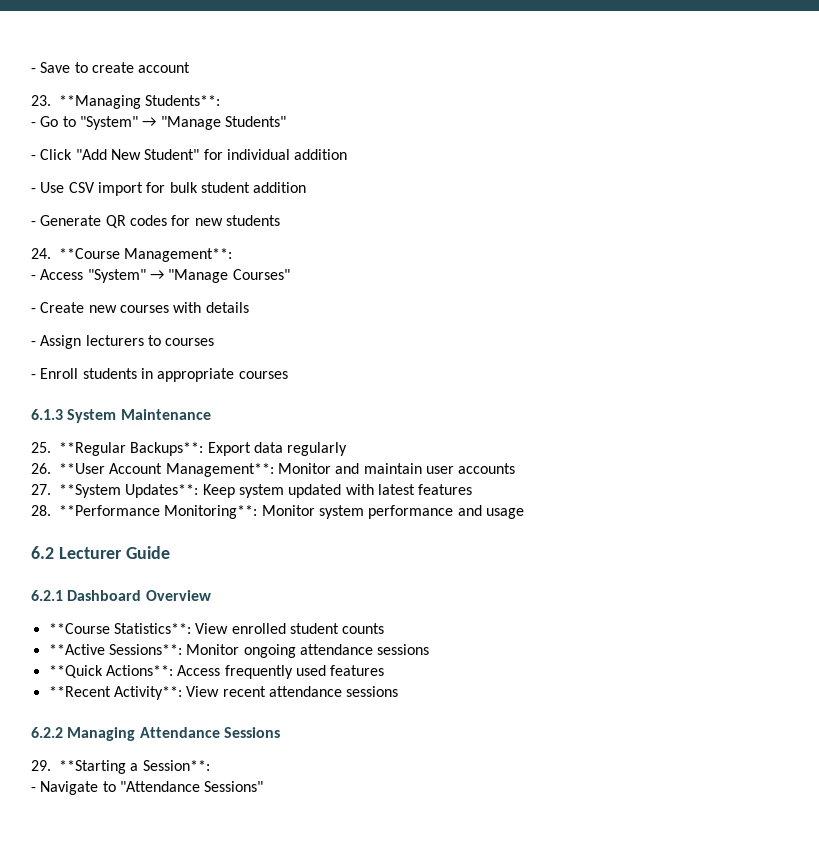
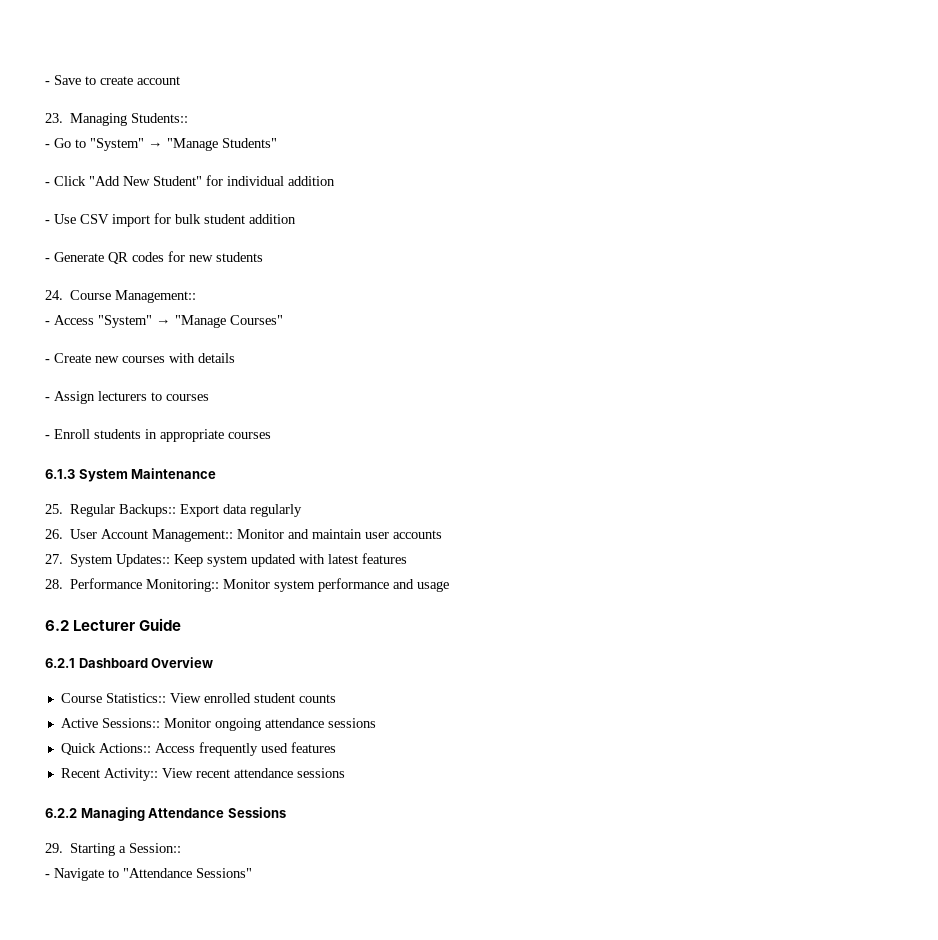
- 23. **Managing Students**:
+ 23. Managing Students::
- 24. **Course Management**:
+ 24. Course Management::
- 25. **Regular Backups**: Export data regularly
+ 25. Regular Backups:: Export data regularly
- 26. **User Account Management**: Monitor and maintain user accounts
+ 26. User Account Management:: Monitor and maintain user accounts
- 27. **System Updates**: Keep system updated with latest features
+ 27. System Updates:: Keep system updated with latest features
- 28. **Performance Monitoring**: Monitor system performance and usage
+ 28. Performance Monitoring:: Monitor system performance and usage
- **Course Statistics**: View enrolled student counts
+ Course Statistics:: View enrolled student counts
- **Active Sessions**: Monitor ongoing attendance sessions
+ Active Sessions:: Monitor ongoing attendance sessions
- **Quick Actions**: Access frequently used features
+ Quick Actions:: Access frequently used features
- **Recent Activity**: View recent attendance sessions
+ Recent Activity:: View recent attendance sessions
- 29. **Starting a Session**:
+ 29. Starting a Session::

